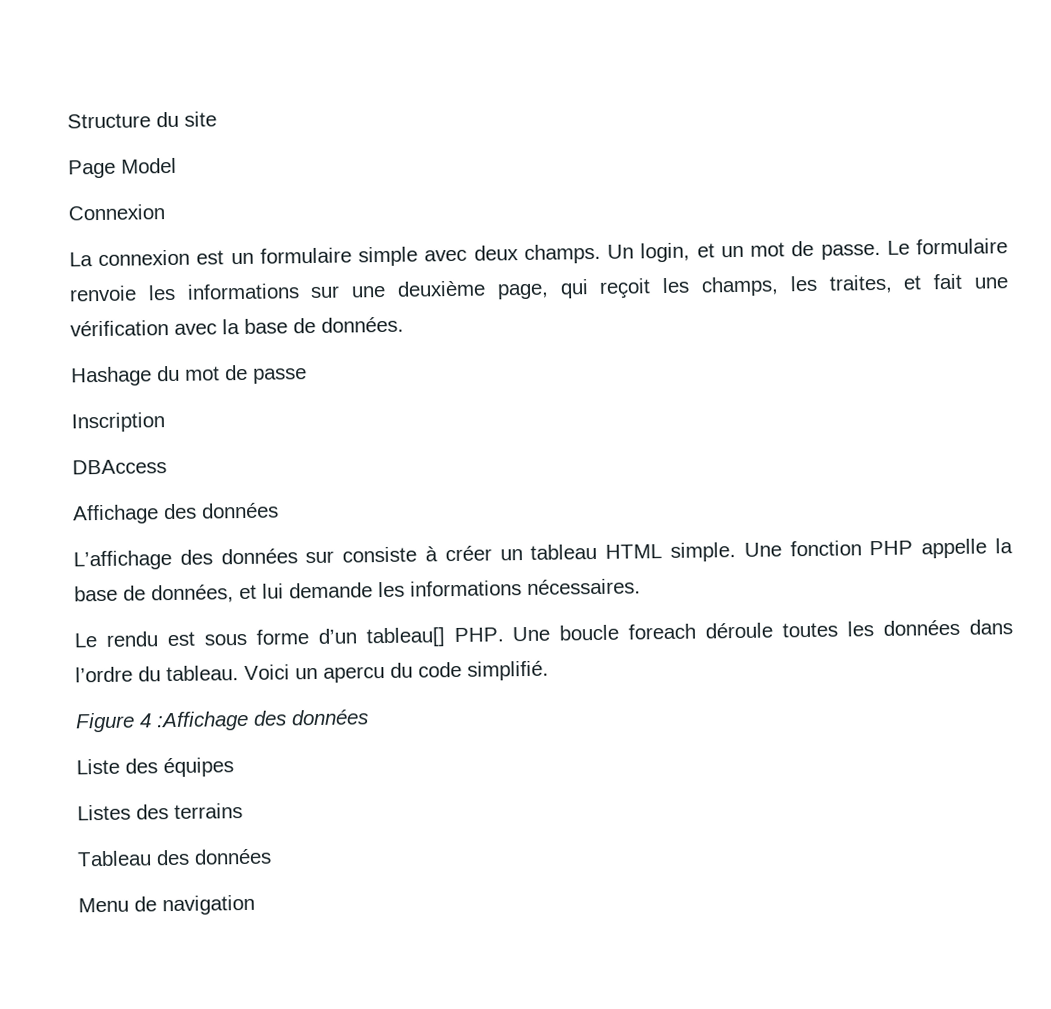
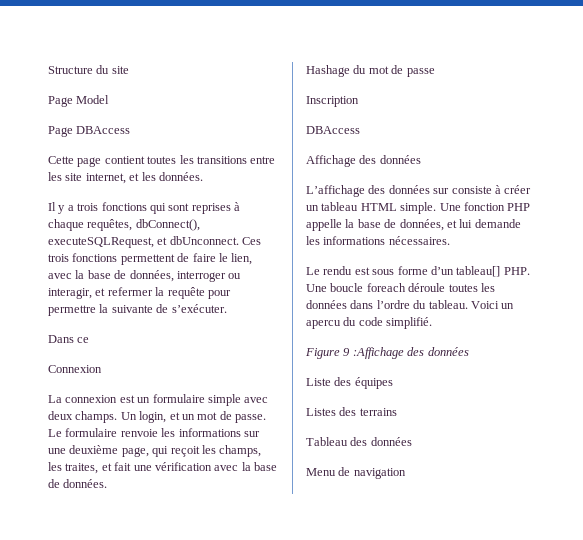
+ Page DBAccess
+ Cette page contient toutes les transitions entre les site internet, et les données.
+ Il y a trois fonctions qui sont reprises à chaque requêtes, dbConnect(), executeSQLRequest, et dbUnconnect. Ces trois fonctions permettent de faire le lien, avec la base de données, interroger ou interagir, et refermer la requête pour permettre la suivante de s’exécuter.
+ Dans ce
- Figure 4 :Affichage des données
+ Figure 9 :Affichage des données

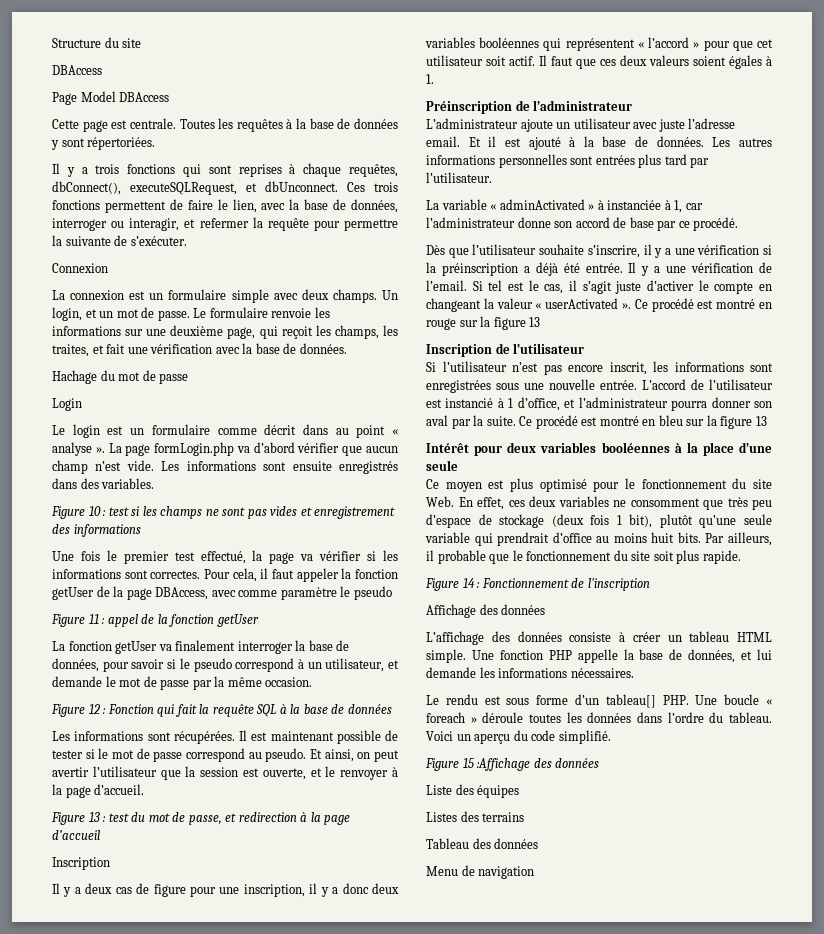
  Structure du site
+ DBAccess
- Page Model
- Page DBAccess
+ Page Model DBAccess
- Cette page contient toutes les transitions entre les site internet, et les données.
+ Cette page est centrale. Toutes les requêtes à la base de données y sont répertoriées.
- Dans ce
- Hashage du mot de passe
+ Hachage du mot de passe
+ Login
+ Le login est un formulaire comme décrit dans au point « analyse ». La page formLogin.php va d’abord vérifier que aucun champ n’est vide. Les informations sont ensuite enregistrés dans des variables.
+ Figure 10 : test si les champs ne sont pas vides et enregistrement des informations
+ Une fois le premier test effectué, la page va vérifier si les informations sont correctes. Pour cela, il faut appeler la fonction getUser de la page DBAccess, avec comme paramètre le pseudo
+ Figure 11 : appel de la fonction getUser
+ La fonction getUser va finalement interroger la base de données, pour savoir si le pseudo correspond à un utilisateur, et demande le mot de passe par la même occasion.
+ Figure 12 : Fonction qui fait la requête SQL à la base de données
+ Les informations sont récupérées. Il est maintenant possible de tester si le mot de passe correspond au pseudo. Et ainsi, on peut avertir l’utilisateur que la session est ouverte, et le renvoyer à la page d’accueil.
+ Figure 13 : test du mot de passe, et redirection à la page d’accueil
  Inscription
- DBAccess
+ Il y a deux cas de figure pour une inscription, il y a donc deux variables booléennes qui représentent « l’accord » pour que cet utilisateur soit actif. Il faut que ces deux valeurs soient égales à 1.
+ Préinscription de l’administrateur
+ L’administrateur ajoute un utilisateur avec juste l’adresse email. Et il est ajouté à la base de données. Les autres informations personnelles sont entrées plus tard par l’utilisateur.
+ La variable « adminActivated » à instanciée à 1, car l’administrateur donne son accord de base par ce procédé.
+ Dès que l’utilisateur souhaite s’inscrire, il y a une vérification si la préinscription a déjà été entrée. Il y a une vérification de l’email. Si tel est le cas, il s’agit juste d’activer le compte en changeant la valeur « userActivated ». Ce procédé est montré en rouge sur la figure 13
+ Inscription de l’utilisateur
+ Si l’utilisateur n’est pas encore inscrit, les informations sont enregistrées sous une nouvelle entrée. L’accord de l’utilisateur est instancié à 1 d’office, et l’administrateur pourra donner son aval par la suite. Ce procédé est montré en bleu sur la figure 13
+ Intérêt pour deux variables booléennes à la place d’une seule
+ Ce moyen est plus optimisé pour le fonctionnement du site Web. En effet, ces deux variables ne consomment que très peu d’espace de stockage (deux fois 1 bit), plutôt qu’une seule variable qui prendrait d’office au moins huit bits. Par ailleurs, il probable que le fonctionnement du site soit plus rapide.
+ Figure 14 : Fonctionnement de l'inscription
- L’affichage des données sur consiste à créer un tableau HTML simple.
+ L’affichage des données consiste à créer un tableau HTML simple.
- Le rendu est sous forme d’un tableau[] PHP. Une boucle foreach déroule toutes les données dans l’ordre du tableau.
+ Le rendu est sous forme d’un tableau[] PHP. Une boucle « foreach » déroule toutes les données dans l’ordre du tableau.
- Voici un apercu du code simplifié.
+ Voici un aperçu du code simplifié.
- Figure 9 :Affichage des données
+ Figure 15 :Affichage des données

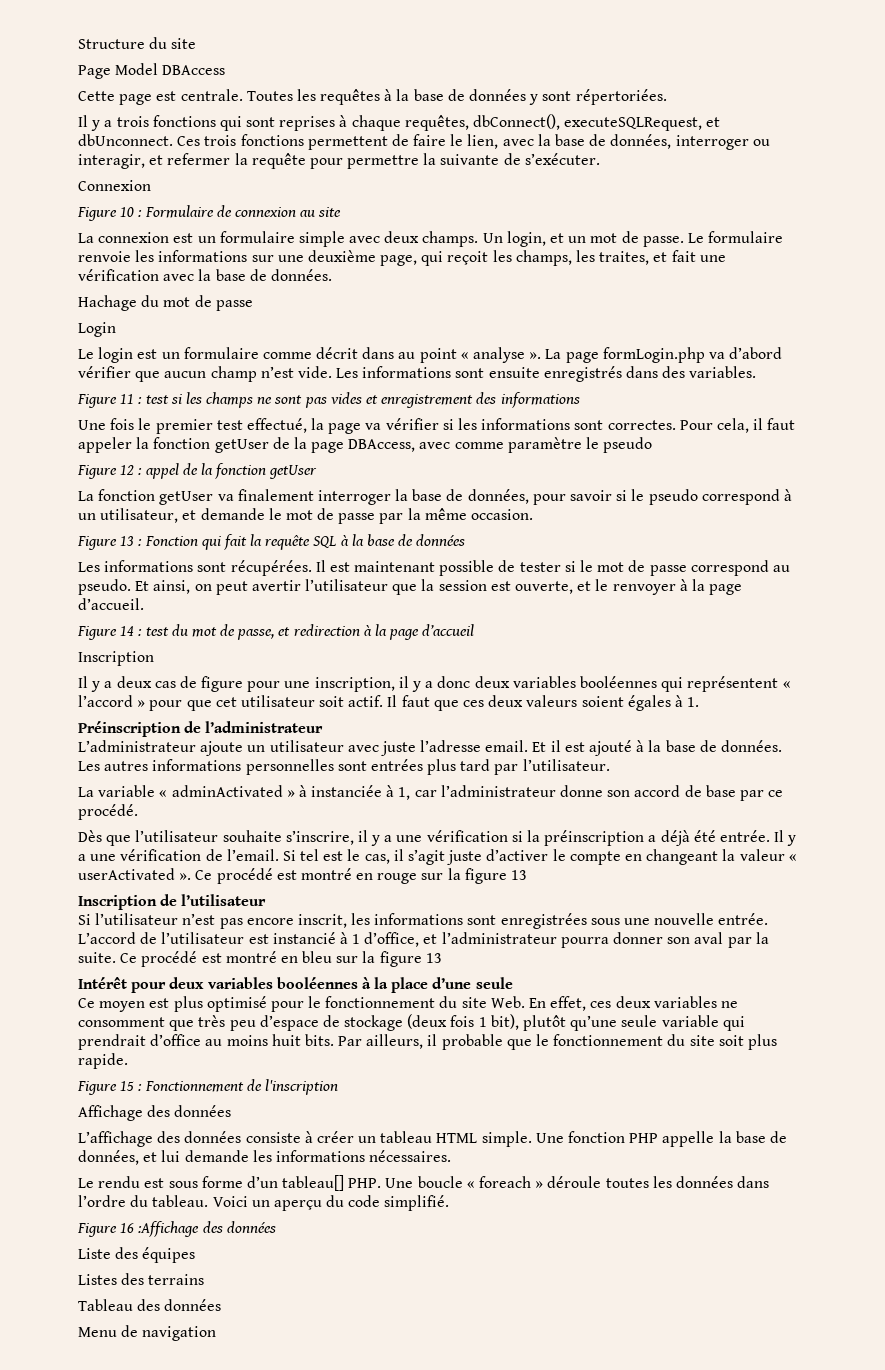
  Structure du site
- DBAccess
+ Figure 10 : Formulaire de connexion au site
- Figure 10 : test si les champs ne sont pas vides et enregistrement des informations
+ Figure 11 : test si les champs ne sont pas vides et enregistrement des informations
- Figure 11 : appel de la fonction getUser
+ Figure 12 : appel de la fonction getUser
- Figure 12 : Fonction qui fait la requête SQL à la base de données
+ Figure 13 : Fonction qui fait la requête SQL à la base de données
- Figure 13 : test du mot de passe, et redirection à la page d’accueil
+ Figure 14 : test du mot de passe, et redirection à la page d’accueil
- Figure 14 : Fonctionnement de l'inscription
+ Figure 15 : Fonctionnement de l'inscription
- Figure 15 :Affichage des données
+ Figure 16 :Affichage des données

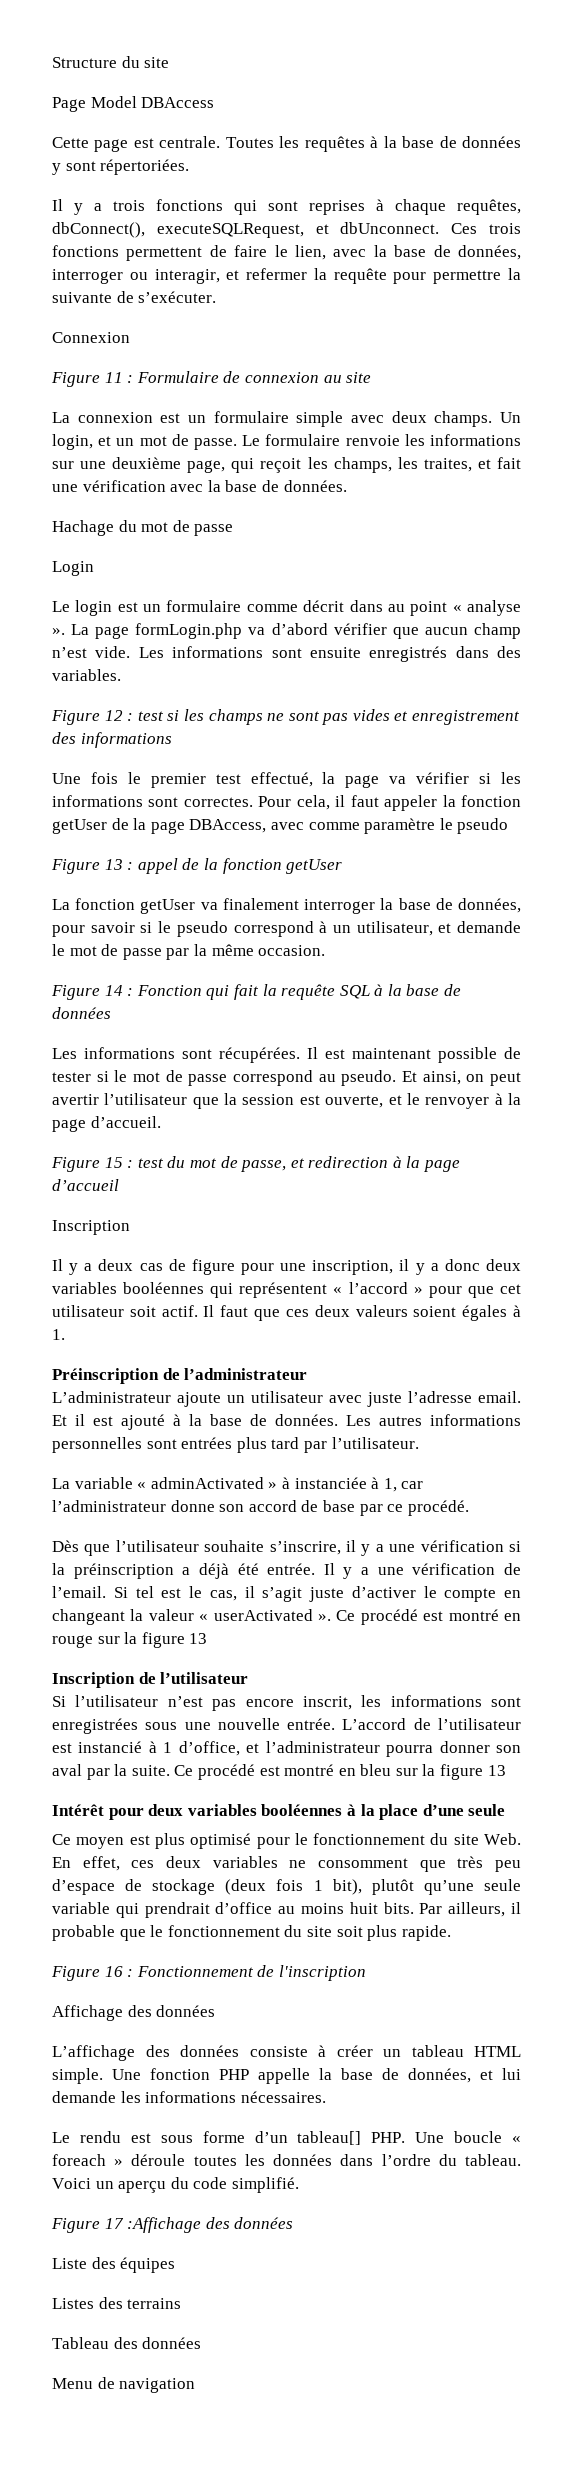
- Figure 10 : Formulaire de connexion au site
+ Figure 11 : Formulaire de connexion au site
- Figure 11 : test si les champs ne sont pas vides et enregistrement des informations
+ Figure 12 : test si les champs ne sont pas vides et enregistrement des informations
- Figure 12 : appel de la fonction getUser
+ Figure 13 : appel de la fonction getUser
- Figure 13 : Fonction qui fait la requête SQL à la base de données
+ Figure 14 : Fonction qui fait la requête SQL à la base de données
- Figure 14 : test du mot de passe, et redirection à la page d’accueil
+ Figure 15 : test du mot de passe, et redirection à la page d’accueil
- Figure 15 : Fonctionnement de l'inscription
+ Figure 16 : Fonctionnement de l'inscription
- Figure 16 :Affichage des données
+ Figure 17 :Affichage des données

